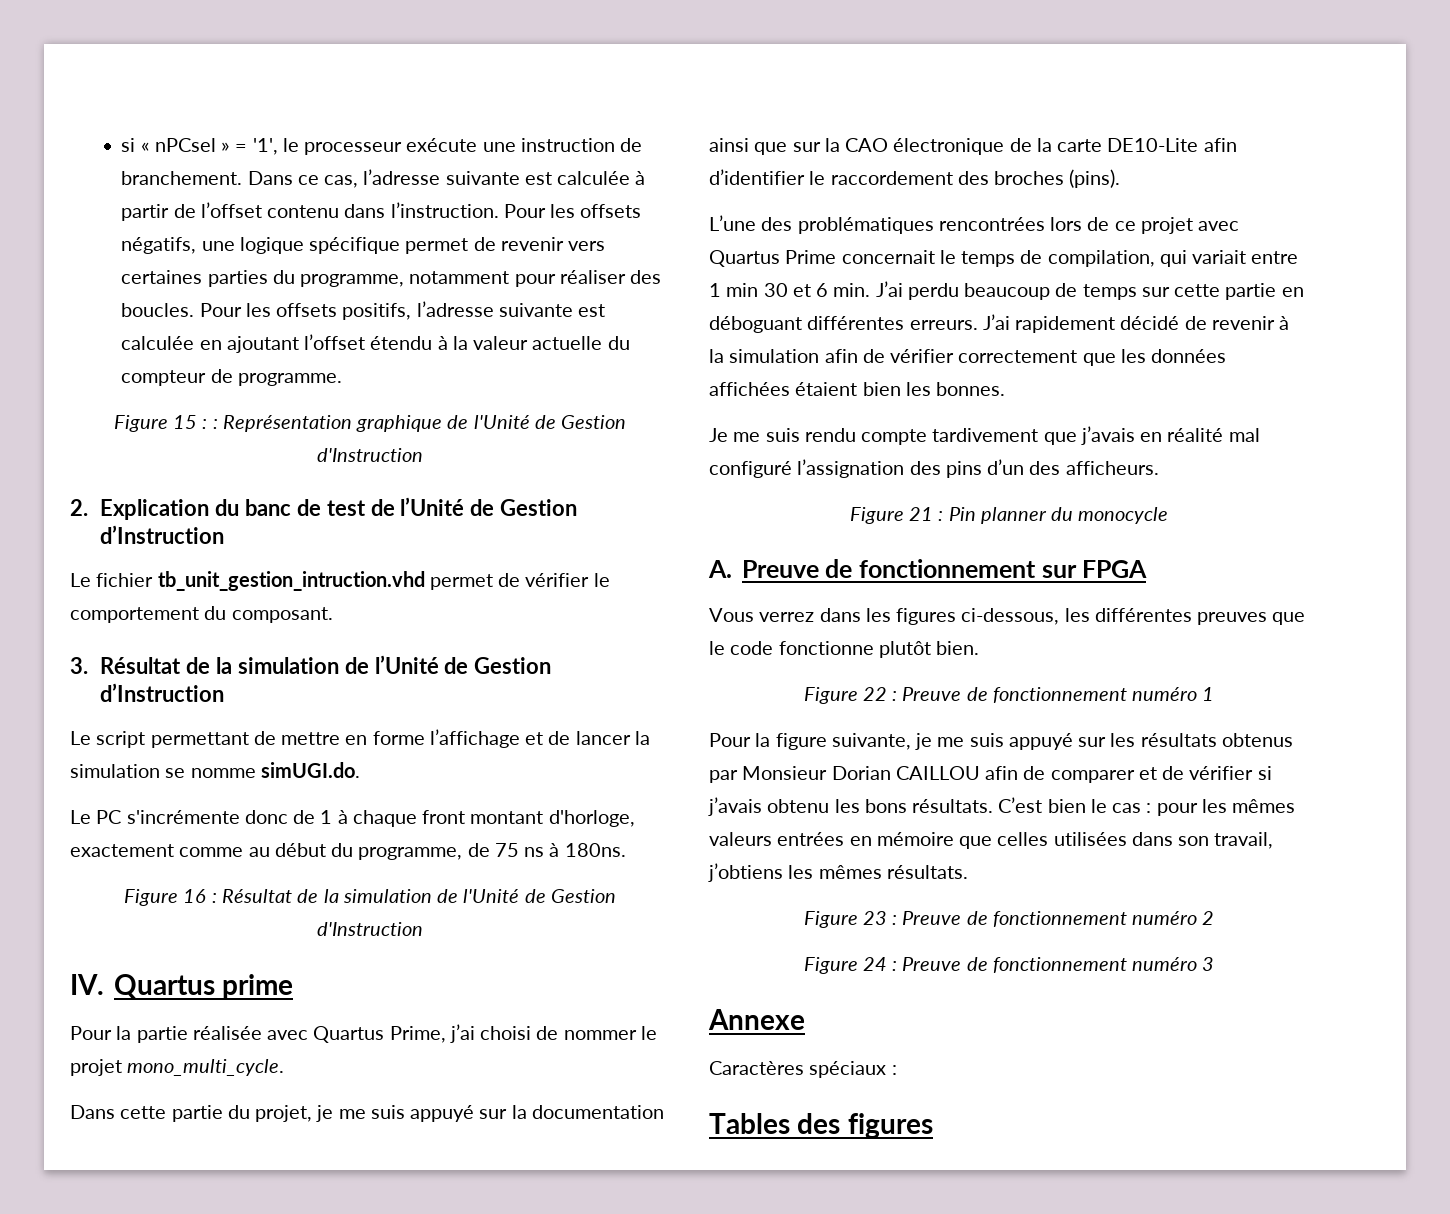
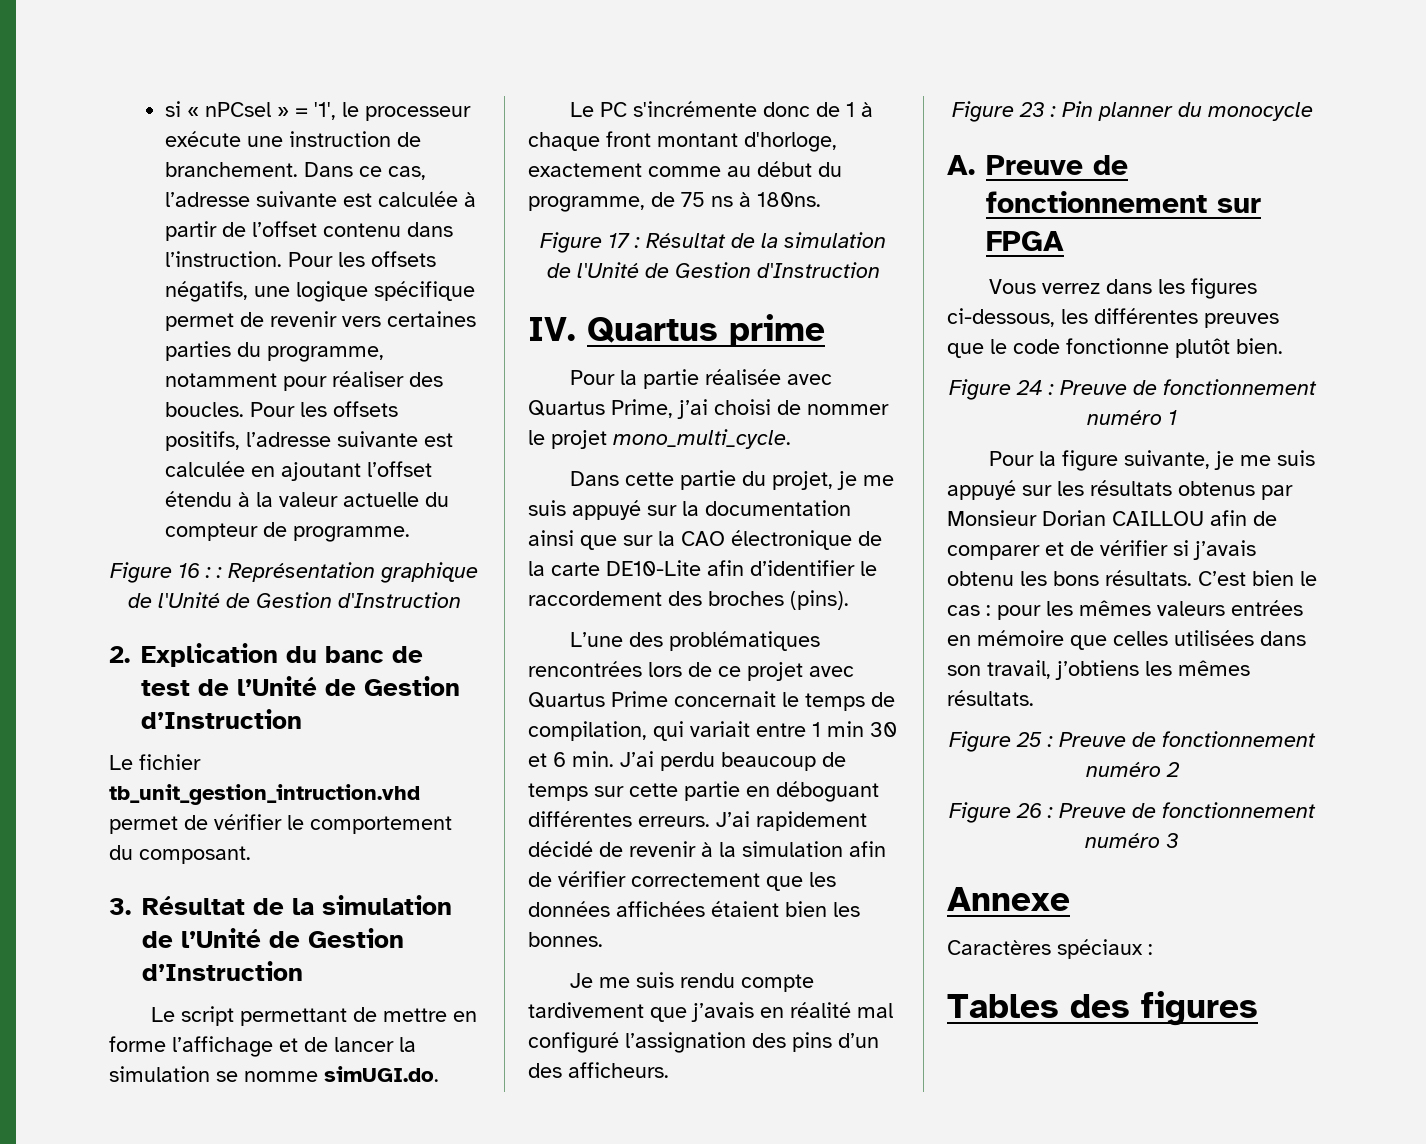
- Figure 15 : : Représentation graphique de l'Unité de Gestion d'Instruction
+ Figure 16 : : Représentation graphique de l'Unité de Gestion d'Instruction
- Figure 16 : Résultat de la simulation de l'Unité de Gestion d'Instruction
+ Figure 17 : Résultat de la simulation de l'Unité de Gestion d'Instruction
- Figure 21 : Pin planner du monocycle
+ Figure 23 : Pin planner du monocycle
- Figure 22 : Preuve de fonctionnement numéro 1
+ Figure 24 : Preuve de fonctionnement numéro 1
- Figure 23 : Preuve de fonctionnement numéro 2
+ Figure 25 : Preuve de fonctionnement numéro 2
- Figure 24 : Preuve de fonctionnement numéro 3
+ Figure 26 : Preuve de fonctionnement numéro 3

